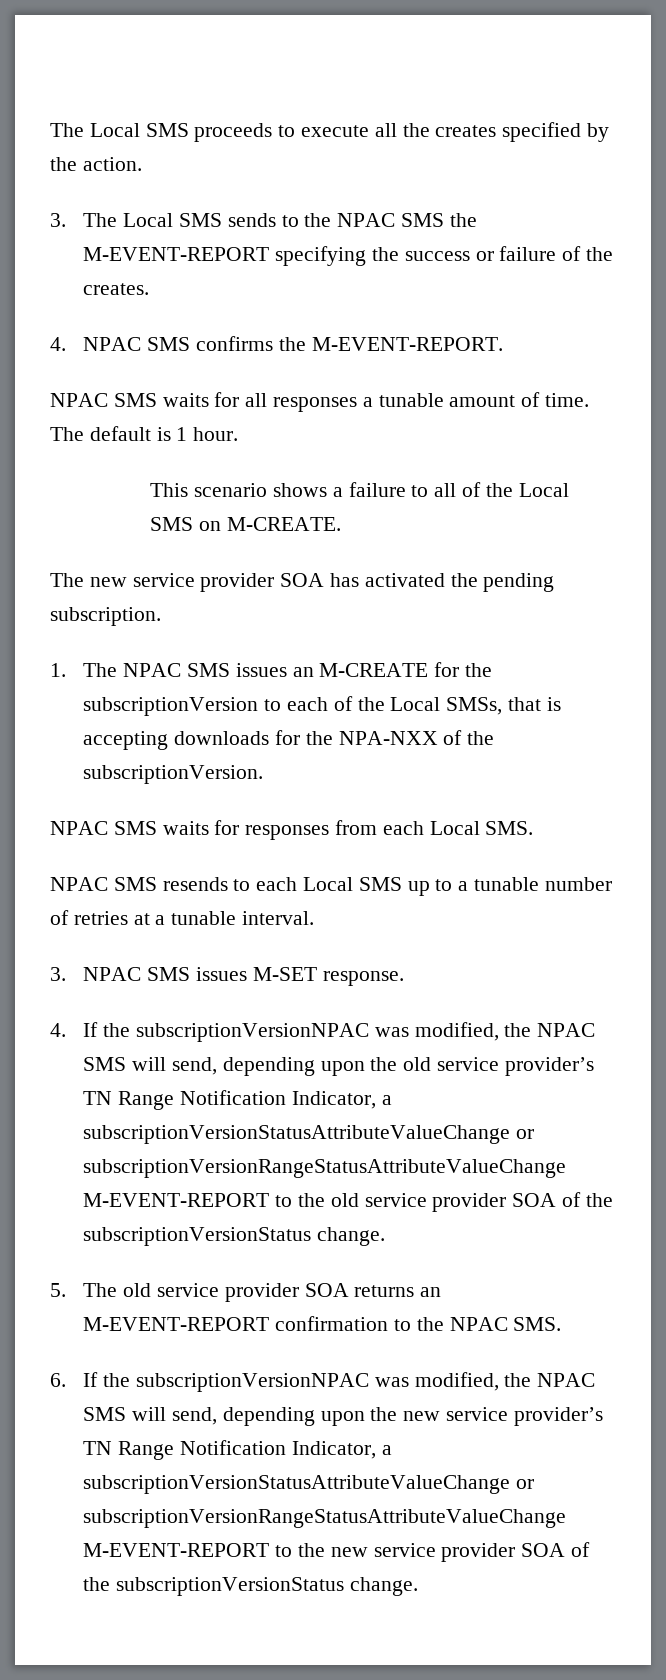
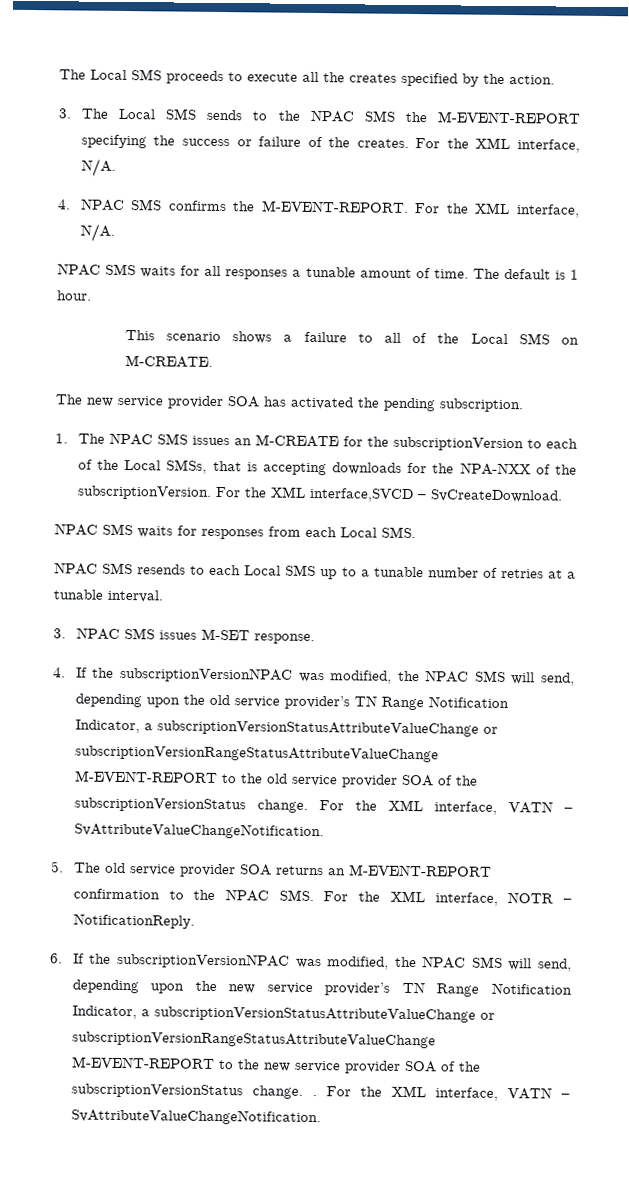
- 3. The Local SMS sends to the NPAC SMS the M-EVENT-REPORT specifying the success or failure of the creates.
+ 3. The Local SMS sends to the NPAC SMS the M-EVENT-REPORT specifying the success or failure of the creates. For the XML interface, N/A.
- 4. NPAC SMS confirms the M-EVENT-REPORT.
+ 4. NPAC SMS confirms the M-EVENT-REPORT. For the XML interface, N/A.
+ For the XML interface,SVCD – SvCreateDownload.
- 4. If the subscriptionVersionNPAC was modified, the NPAC SMS will send, depending upon the old service provider’s TN Range Notification Indicator, a subscriptionVersionStatusAttributeValueChange or subscriptionVersionRangeStatusAttributeValueChange M-EVENT-REPORT to the old service provider SOA of the subscriptionVersionStatus change.
+ 4. If the subscriptionVersionNPAC was modified, the NPAC SMS will send, depending upon the old service provider’s TN Range Notification Indicator, a subscriptionVersionStatusAttributeValueChange or subscriptionVersionRangeStatusAttributeValueChange M-EVENT-REPORT to the old service provider SOA of the subscriptionVersionStatus change. For the XML interface, VATN – SvAttributeValueChangeNotification.
- 5. The old service provider SOA returns an M-EVENT-REPORT confirmation to the NPAC SMS.
+ 5. The old service provider SOA returns an M-EVENT-REPORT confirmation to the NPAC SMS. For the XML interface, NOTR – NotificationReply.
- 6. If the subscriptionVersionNPAC was modified, the NPAC SMS will send, depending upon the new service provider’s TN Range Notification Indicator, a subscriptionVersionStatusAttributeValueChange or subscriptionVersionRangeStatusAttributeValueChange M-EVENT-REPORT to the new service provider SOA of the subscriptionVersionStatus change.
+ 6. If the subscriptionVersionNPAC was modified, the NPAC SMS will send, depending upon the new service provider’s TN Range Notification Indicator, a subscriptionVersionStatusAttributeValueChange or subscriptionVersionRangeStatusAttributeValueChange M-EVENT-REPORT to the new service provider SOA of the subscriptionVersionStatus change. . For the XML interface, VATN – SvAttributeValueChangeNotification.

